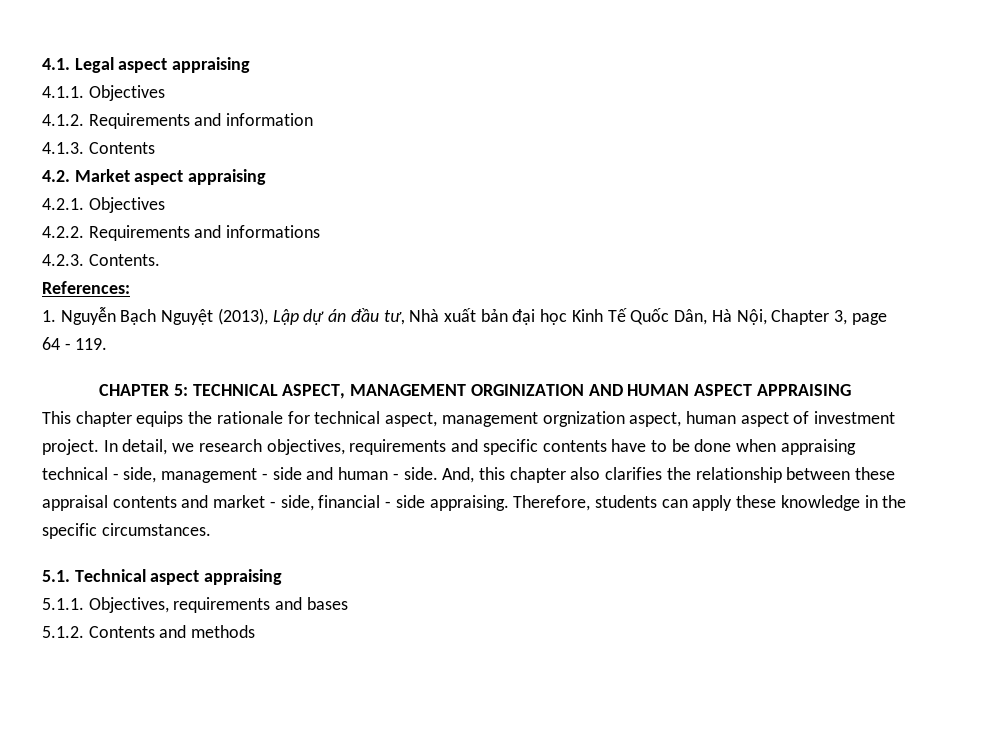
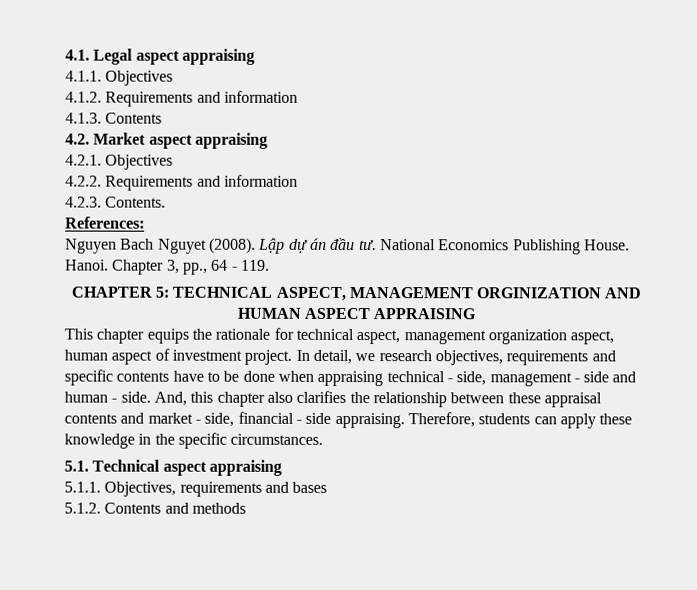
- 4.2.2. Requirements and informations
+ 4.2.2. Requirements and information
- 1. Nguyễn Bạch Nguyệt (2013), Lập dự án đầu tư, Nhà xuất bản đại học Kinh Tế Quốc Dân, Hà Nội, Chapter 3, page 64 - 119.
+ Nguyen Bach Nguyet (2008). Lập dự án đầu tư. National Economics Publishing House. Hanoi. Chapter 3, pp., 64 - 119.
- This chapter equips the rationale for technical aspect, management orgnization aspect, human aspect of investment project.
+ This chapter equips the rationale for technical aspect, management organization aspect, human aspect of investment project.

